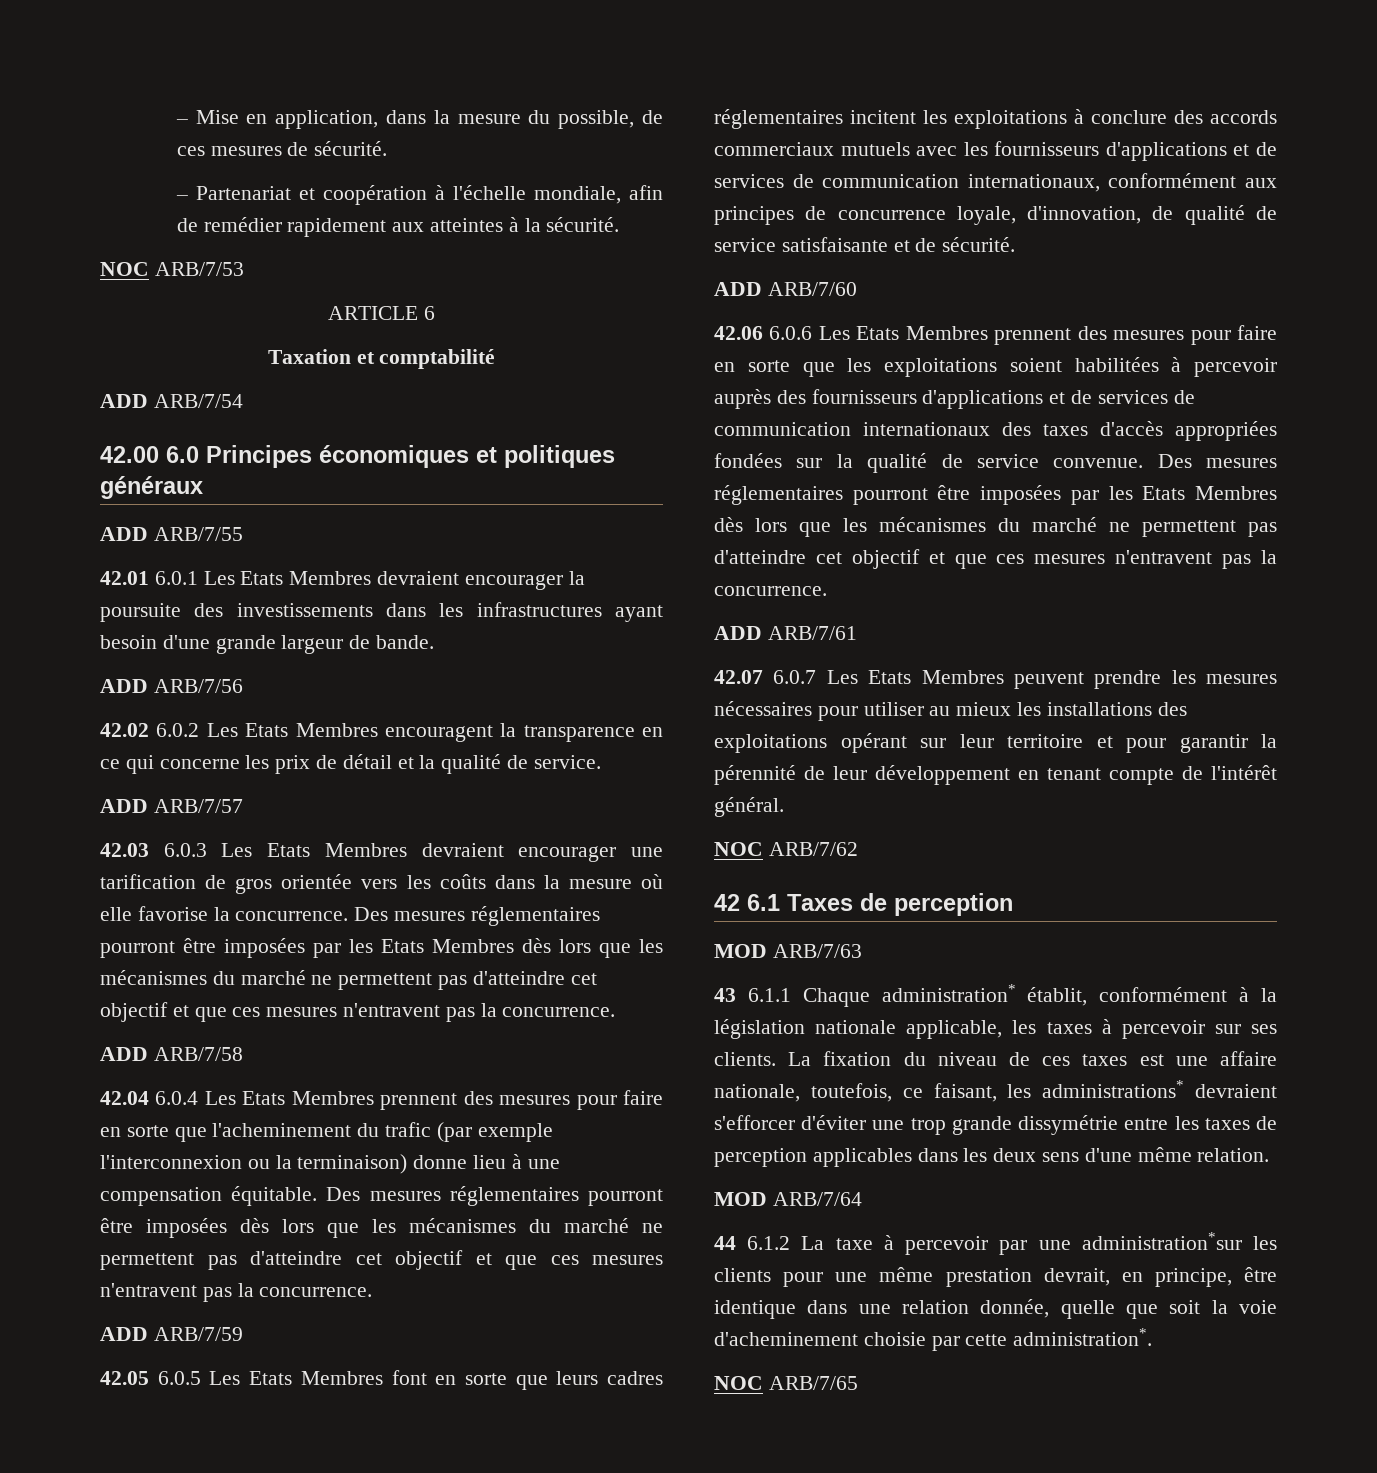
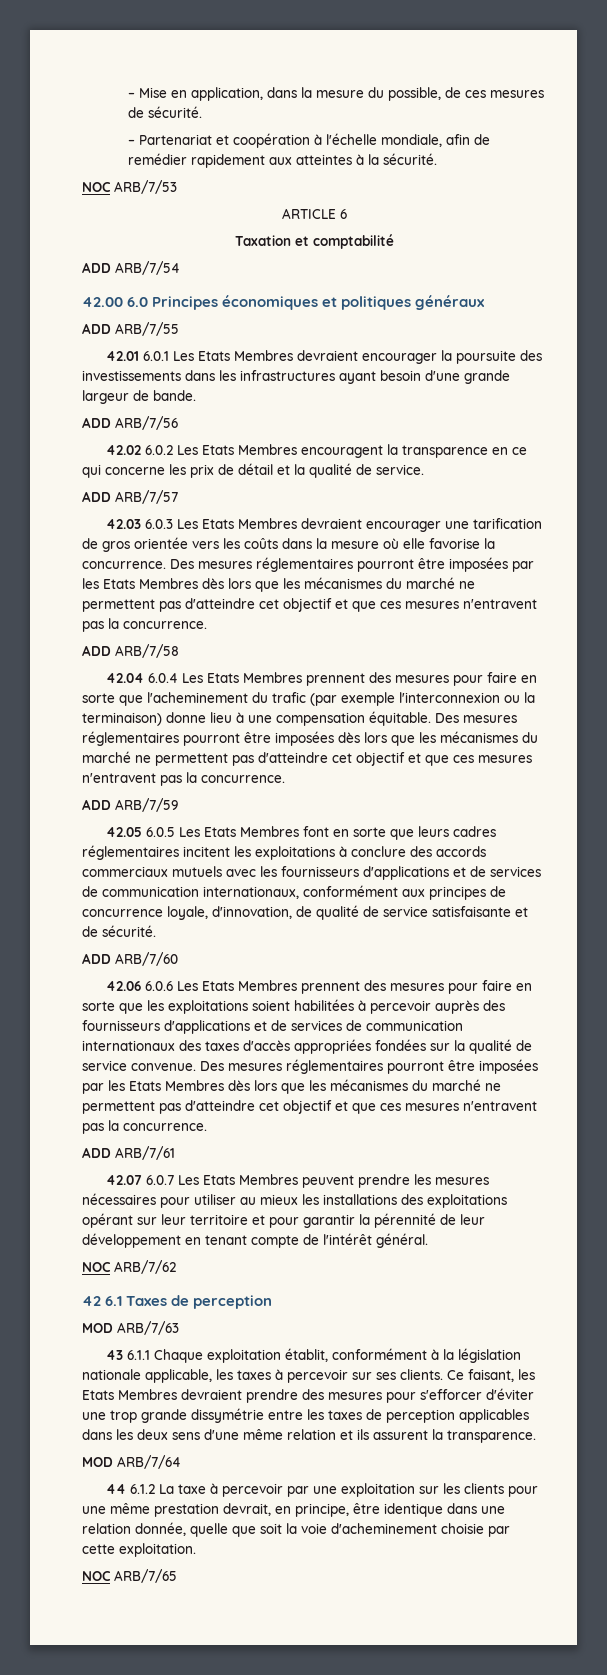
- 43 6.1.1 Chaque administration* établit, conformément à la législation nationale applicable, les taxes à percevoir sur ses clients.
+ 43 6.1.1 Chaque exploitation établit, conformément à la législation nationale applicable, les taxes à percevoir sur ses clients.
- La fixation du niveau de ces taxes est une affaire nationale, toutefois, ce faisant, les administrations* devraient s'efforcer d'éviter une trop grande dissymétrie entre les taxes de perception applicables dans les deux sens d'une même relation.
+ Ce faisant, les Etats Membres devraient prendre des mesures pour s'efforcer d'éviter une trop grande dissymétrie entre les taxes de perception applicables dans les deux sens d'une même relation et ils assurent la transparence.
- 44 6.1.2 La taxe à percevoir par une administration*sur les clients pour une même prestation devrait, en principe, être identique dans une relation donnée, quelle que soit la voie d'acheminement choisie par cette administration*.
+ 44 6.1.2 La taxe à percevoir par une exploitation sur les clients pour une même prestation devrait, en principe, être identique dans une relation donnée, quelle que soit la voie d'acheminement choisie par cette exploitation.

